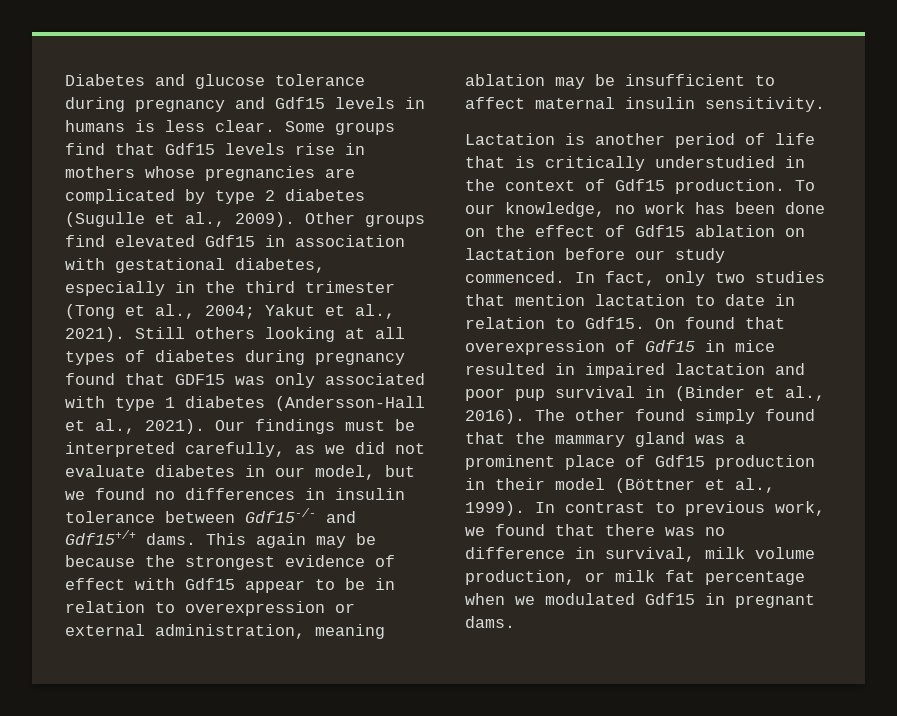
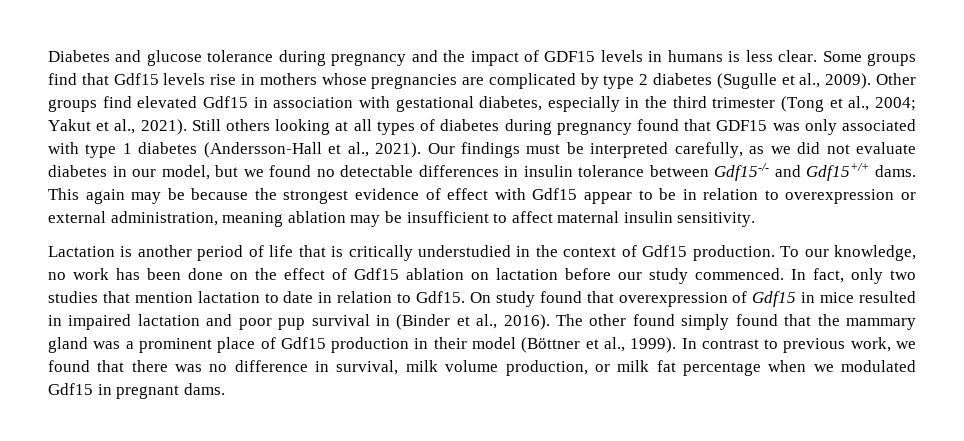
- Diabetes and glucose tolerance during pregnancy and Gdf15 levels in humans is less clear.
+ Diabetes and glucose tolerance during pregnancy and the impact of GDF15 levels in humans is less clear.
- Our findings must be interpreted carefully, as we did not evaluate diabetes in our model, but we found no differences in insulin tolerance between Gdf15-/- and Gdf15+/+ dams.
+ Our findings must be interpreted carefully, as we did not evaluate diabetes in our model, but we found no detectable differences in insulin tolerance between Gdf15-/- and Gdf15+/+ dams.
- On found that overexpression of Gdf15 in mice resulted in impaired lactation and poor pup survival in (Binder et al., 2016).
+ On study found that overexpression of Gdf15 in mice resulted in impaired lactation and poor pup survival in (Binder et al., 2016).

